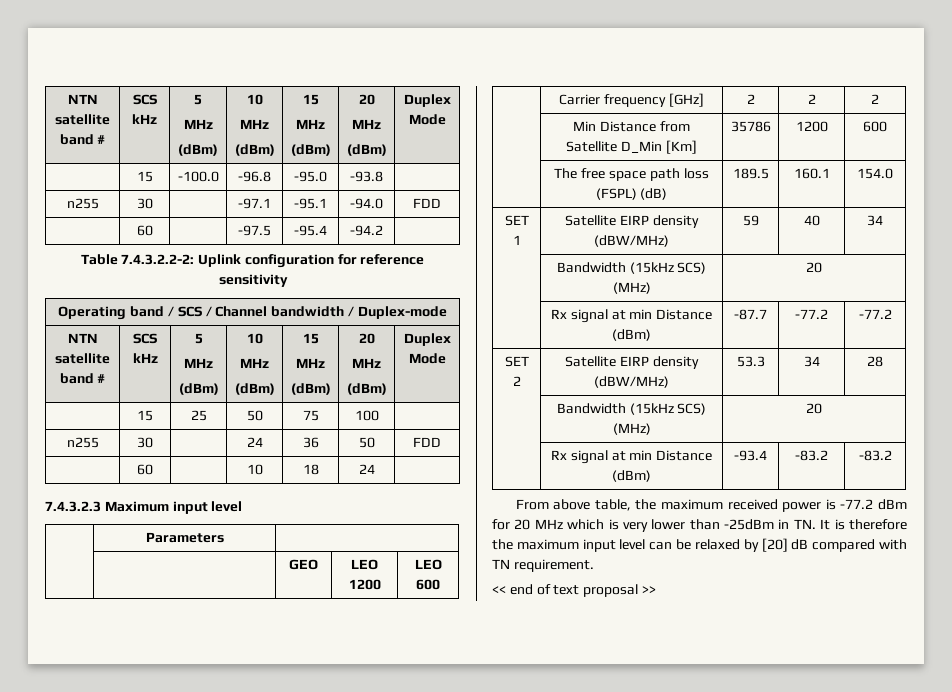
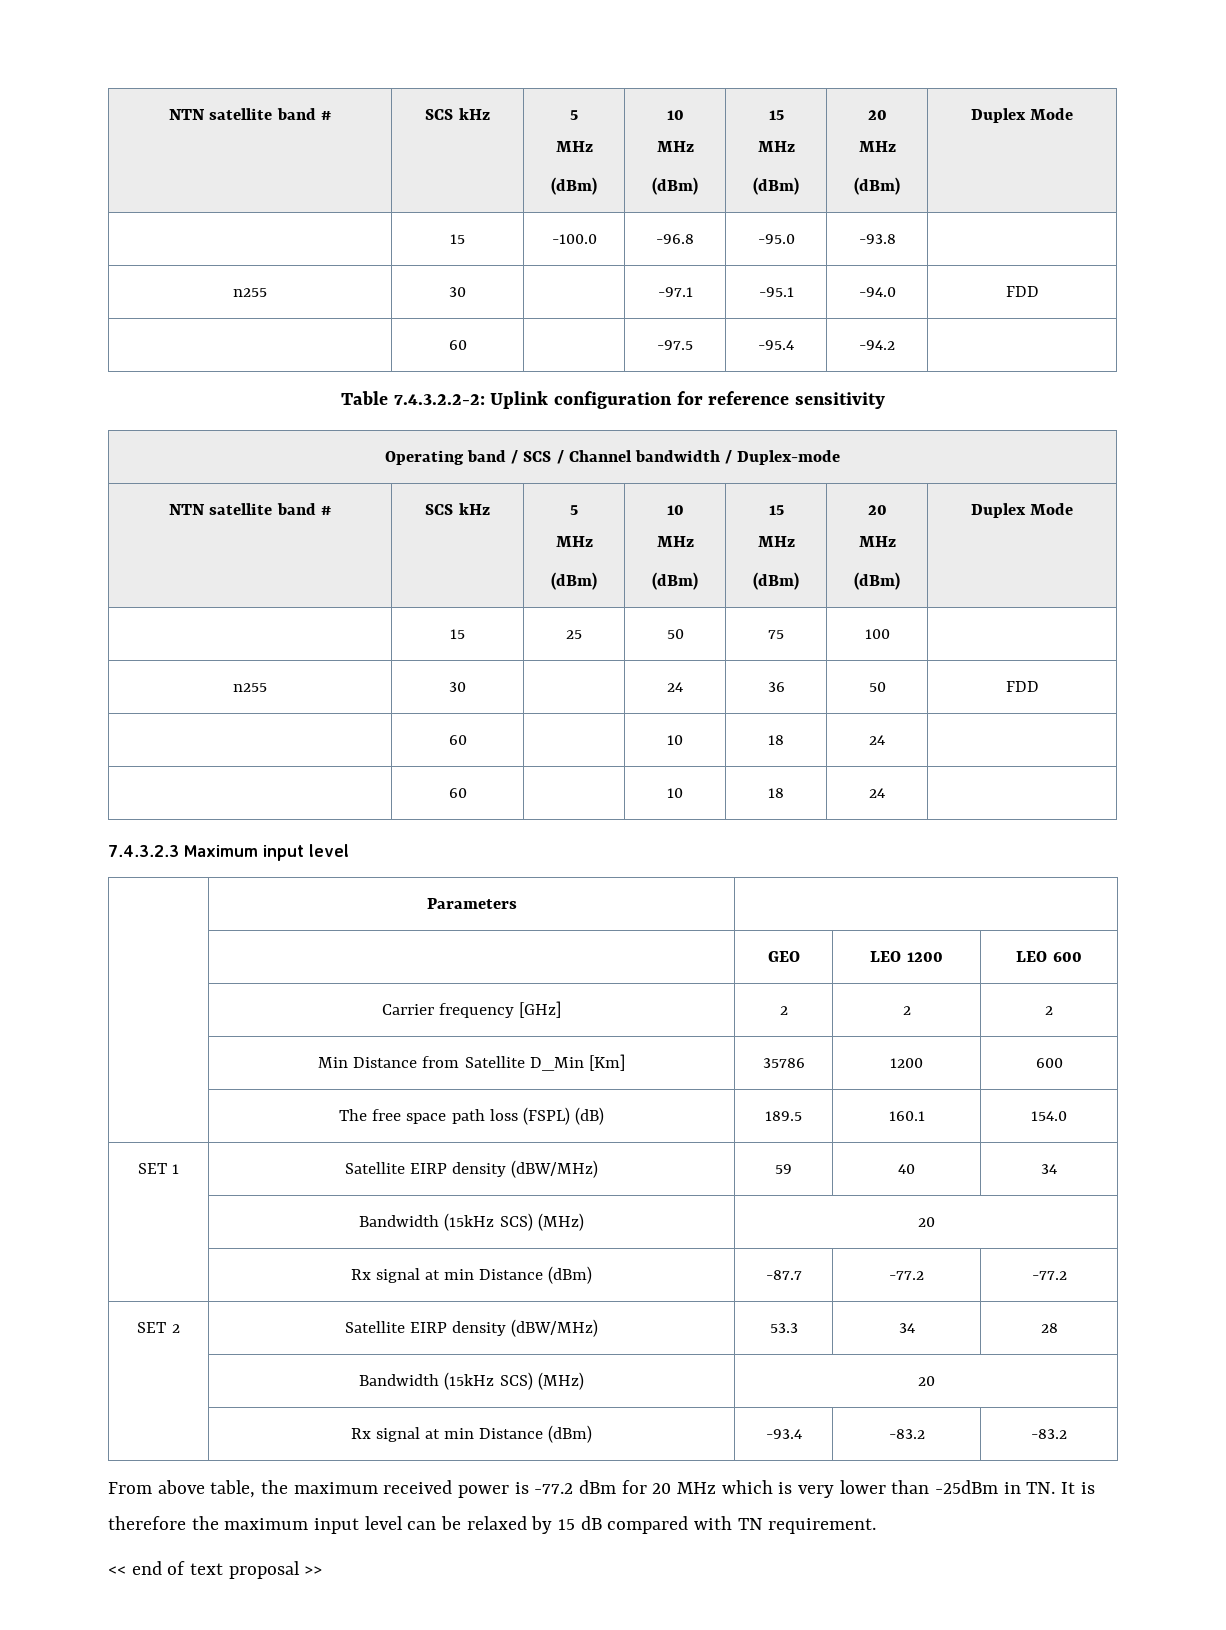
  n255 | 30 | | 24 | 36 | 50 | FDD
+ | 60 | | 10 | 18 | 24 |
- From above table, the maximum received power is -77.2 dBm for 20 MHz which is very lower than -25dBm in TN. It is therefore the maximum input level can be relaxed by [20] dB compared with TN requirement.
+ From above table, the maximum received power is -77.2 dBm for 20 MHz which is very lower than -25dBm in TN. It is therefore the maximum input level can be relaxed by 15 dB compared with TN requirement.

